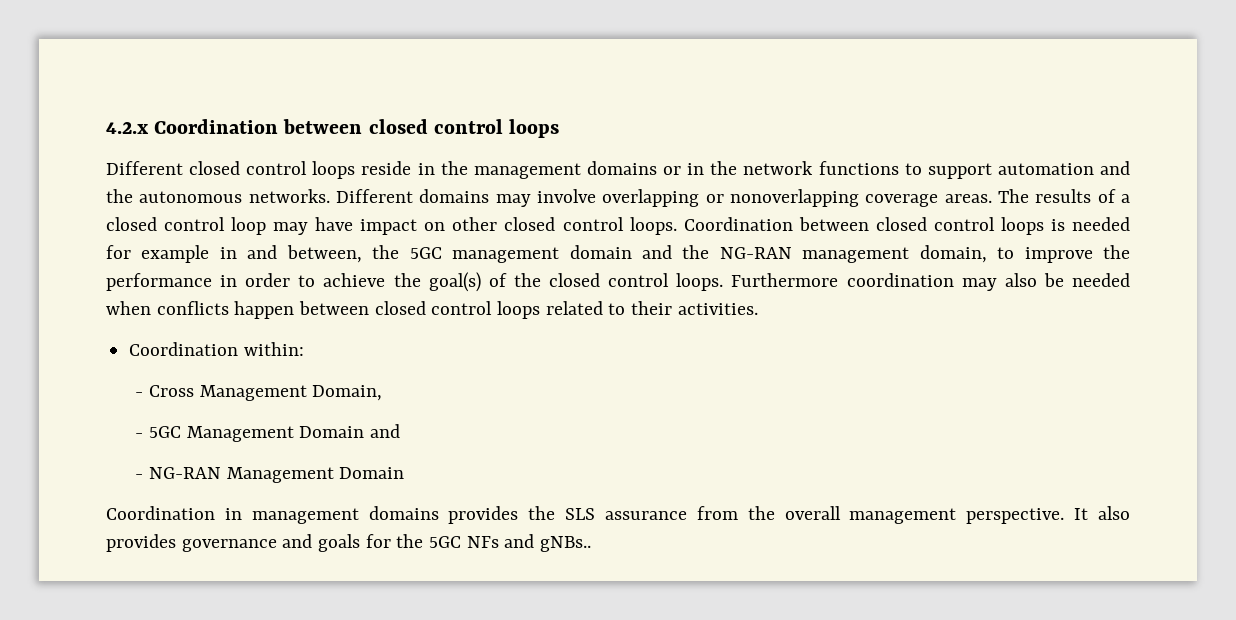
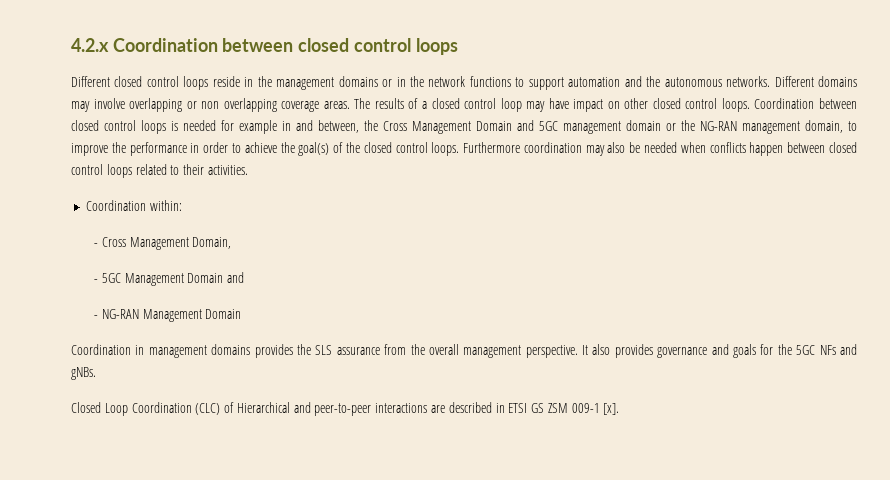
- Different domains may involve overlapping or nonoverlapping coverage areas.
+ Different domains may involve overlapping or non overlapping coverage areas.
- Coordination between closed control loops is needed for example in and between, the 5GC management domain and the NG-RAN management domain, to improve the performance in order to achieve the goal(s) of the closed control loops.
+ Coordination between closed control loops is needed for example in and between, the Cross Management Domain and 5GC management domain or the NG-RAN management domain, to improve the performance in order to achieve the goal(s) of the closed control loops.
- It also provides governance and goals for the 5GC NFs and gNBs..
+ It also provides governance and goals for the 5GC NFs and gNBs.
+ Closed Loop Coordination (CLC) of Hierarchical and peer-to-peer interactions are described in ETSI GS ZSM 009-1 [x].

